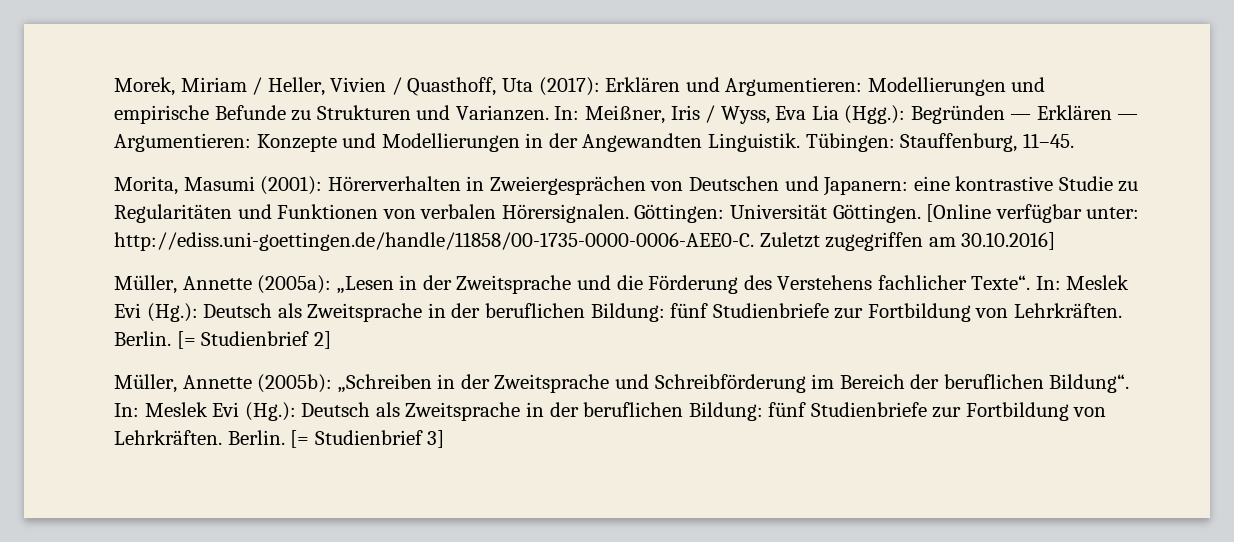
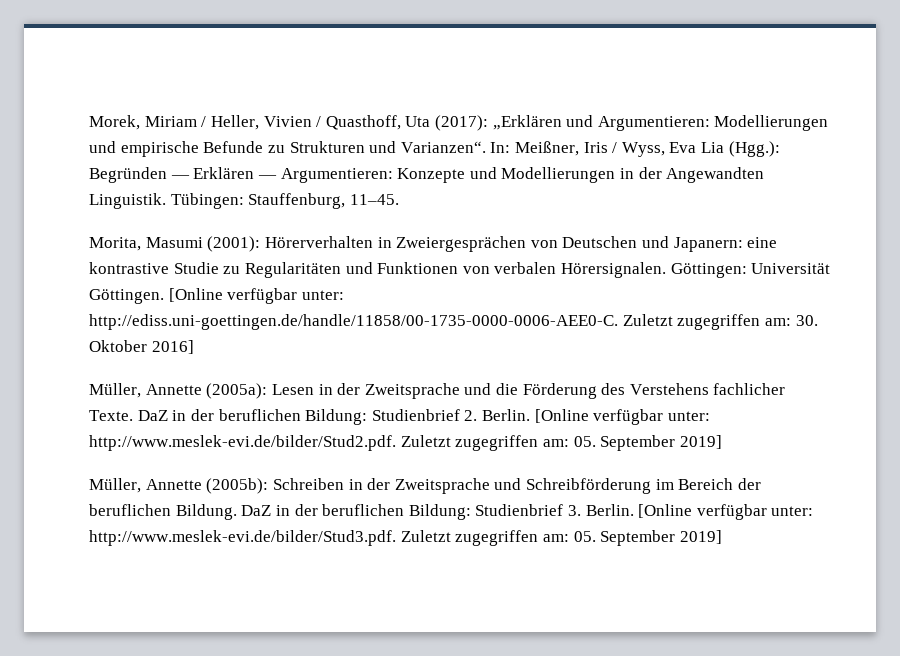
- Morek, Miriam / Heller, Vivien / Quasthoff, Uta (2017): Erklären und Argumentieren: Modellierungen und empirische Befunde zu Strukturen und Varianzen.
+ Morek, Miriam / Heller, Vivien / Quasthoff, Uta (2017): „Erklären und Argumentieren: Modellierungen und empirische Befunde zu Strukturen und Varianzen“.
- [Online verfügbar unter: http://ediss.uni-goettingen.de/handle/11858/00-1735-0000-0006-AEE0-C. Zuletzt zugegriffen am 30.10.2016]
+ [Online verfügbar unter: http://ediss.uni-goettingen.de/handle/11858/00-1735-0000-0006-AEE0-C. Zuletzt zugegriffen am: 30. Oktober 2016]
- Müller, Annette (2005a): „Lesen in der Zweitsprache und die Förderung des Verstehens fachlicher Texte“. In: Meslek Evi (Hg.): Deutsch als Zweitsprache in der beruflichen Bildung: fünf Studienbriefe zur Fortbildung von Lehrkräften. Berlin. [= Studienbrief 2]
+ Müller, Annette (2005a): Lesen in der Zweitsprache und die Förderung des Verstehens fachlicher Texte. DaZ in der beruflichen Bildung: Studienbrief 2. Berlin. [Online verfügbar unter: http://www.meslek-evi.de/bilder/Stud2.pdf. Zuletzt zugegriffen am: 05. September 2019]
- Müller, Annette (2005b): „Schreiben in der Zweitsprache und Schreibförderung im Bereich der beruflichen Bildung“. In: Meslek Evi (Hg.): Deutsch als Zweitsprache in der beruflichen Bildung: fünf Studienbriefe zur Fortbildung von Lehrkräften. Berlin. [= Studienbrief 3]
+ Müller, Annette (2005b): Schreiben in der Zweitsprache und Schreibförderung im Bereich der beruflichen Bildung. DaZ in der beruflichen Bildung: Studienbrief 3. Berlin. [Online verfügbar unter: http://www.meslek-evi.de/bilder/Stud3.pdf. Zuletzt zugegriffen am: 05. September 2019]

